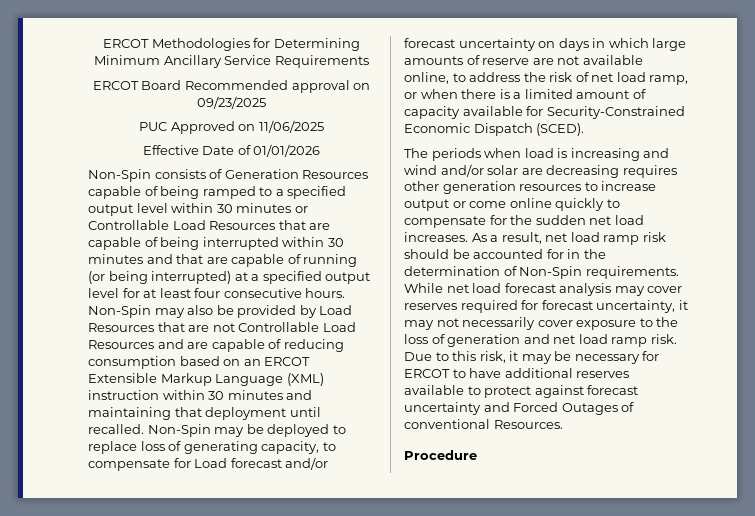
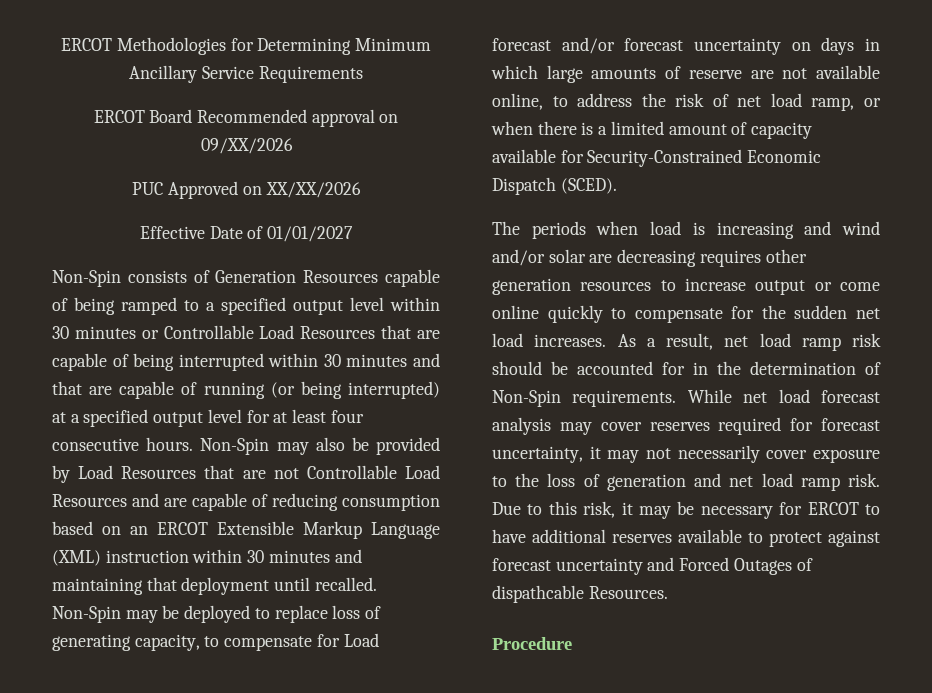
- ERCOT Board Recommended approval on 09/23/2025
+ ERCOT Board Recommended approval on 09/XX/2026
- PUC Approved on 11/06/2025
+ PUC Approved on XX/XX/2026
- Effective Date of 01/01/2026
+ Effective Date of 01/01/2027
- Due to this risk, it may be necessary for ERCOT to have additional reserves available to protect against forecast uncertainty and Forced Outages of conventional Resources.
+ Due to this risk, it may be necessary for ERCOT to have additional reserves available to protect against forecast uncertainty and Forced Outages of dispathcable Resources.

